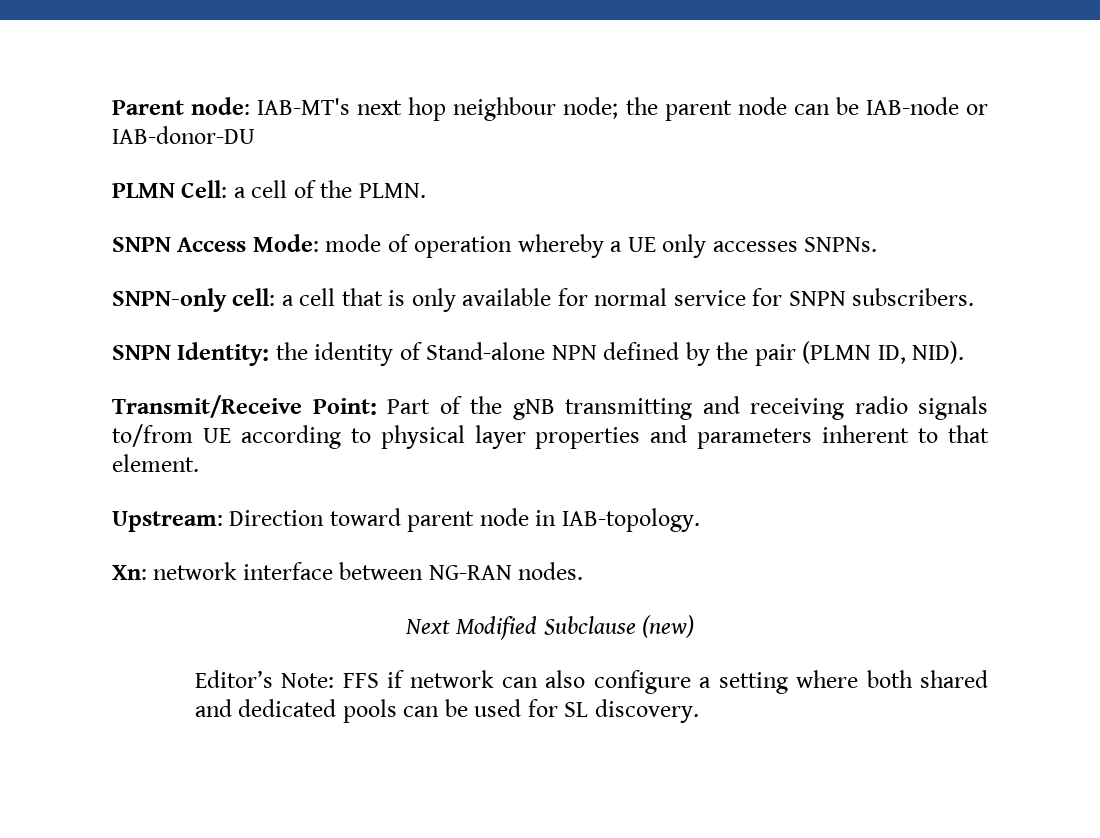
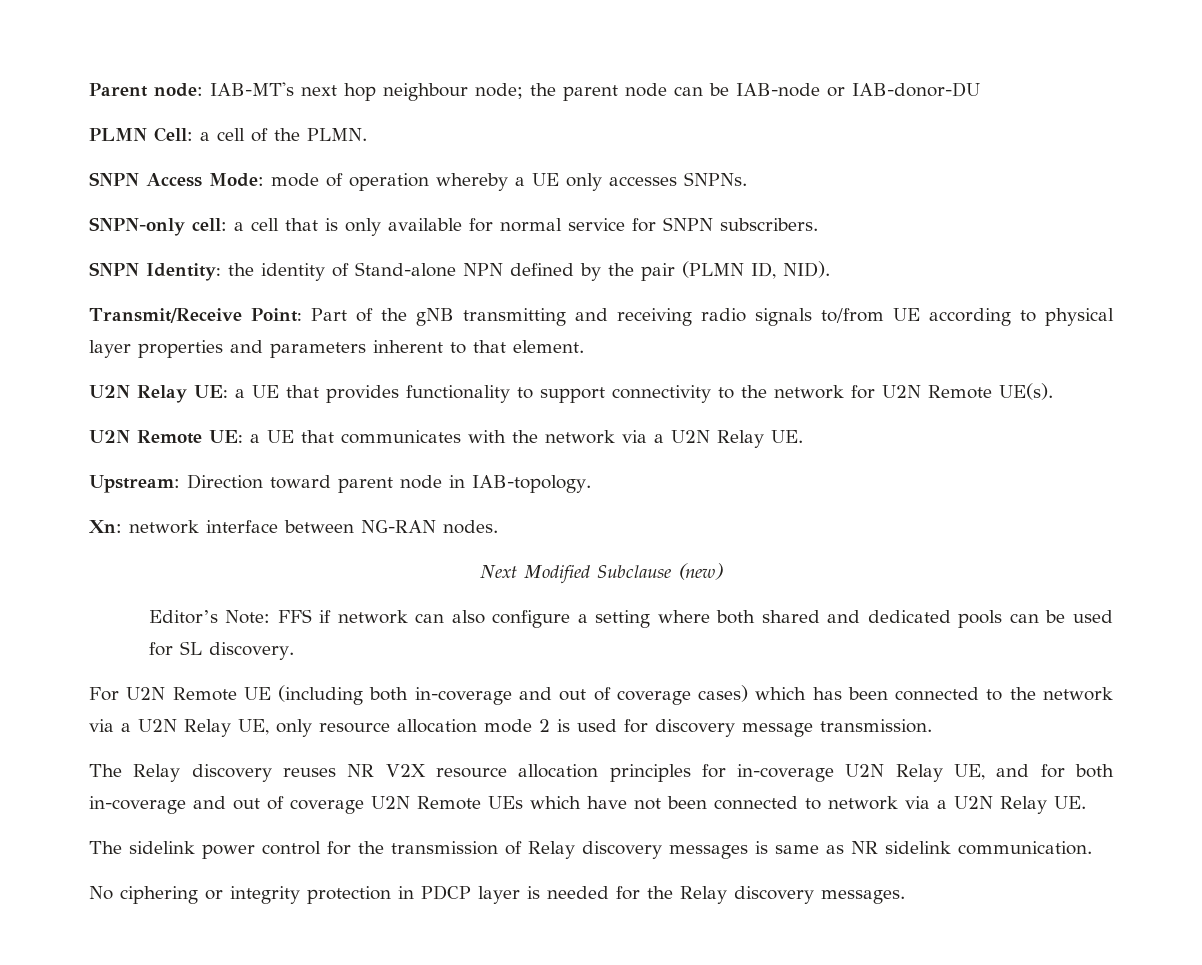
+ U2N Relay UE: a UE that provides functionality to support connectivity to the network for U2N Remote UE(s).
+ U2N Remote UE: a UE that communicates with the network via a U2N Relay UE.
+ For U2N Remote UE (including both in-coverage and out of coverage cases) which has been connected to the network via a U2N Relay UE, only resource allocation mode 2 is used for discovery message transmission.
+ The Relay discovery reuses NR V2X resource allocation principles for in-coverage U2N Relay UE, and for both in-coverage and out of coverage U2N Remote UEs which have not been connected to network via a U2N Relay UE.
+ The sidelink power control for the transmission of Relay discovery messages is same as NR sidelink communication.
+ No ciphering or integrity protection in PDCP layer is needed for the Relay discovery messages.

